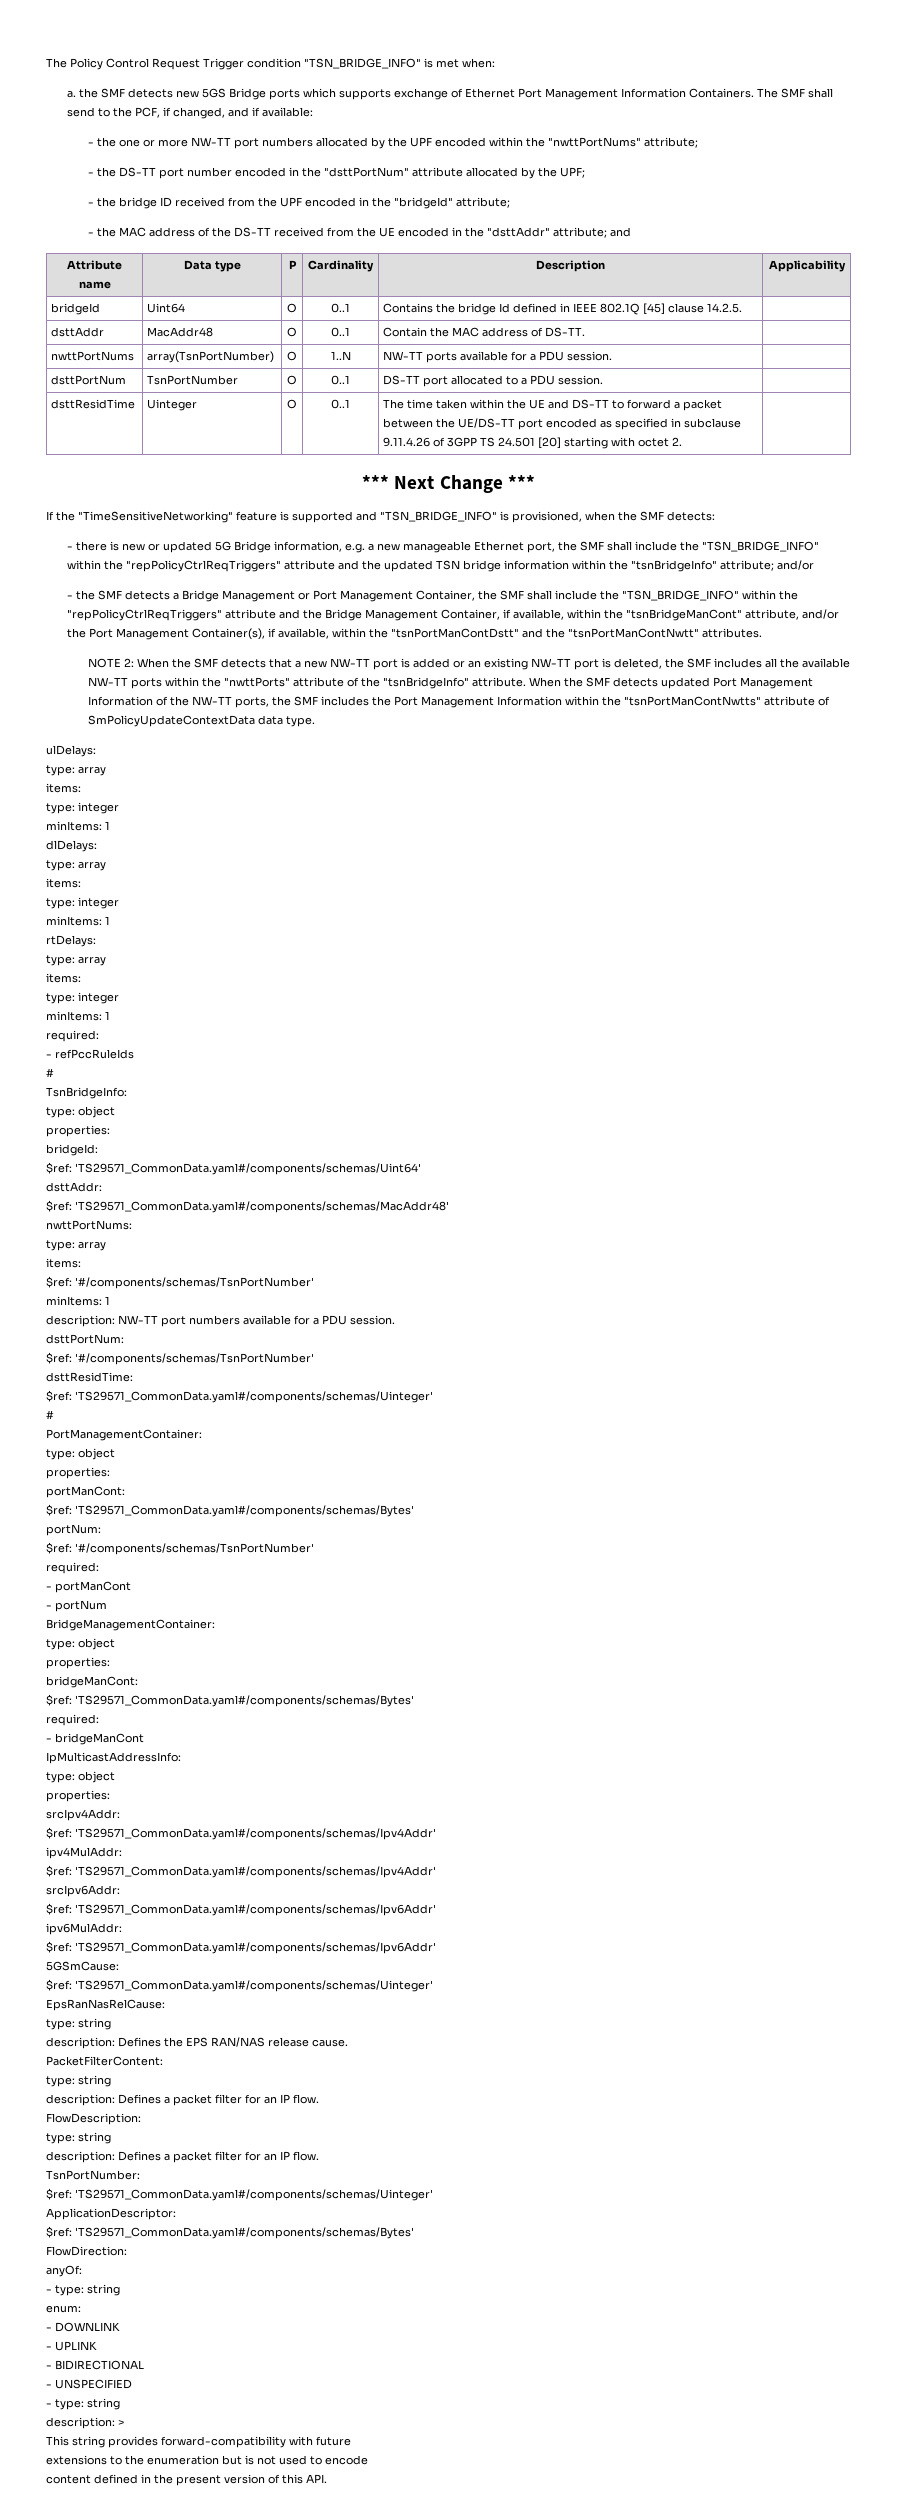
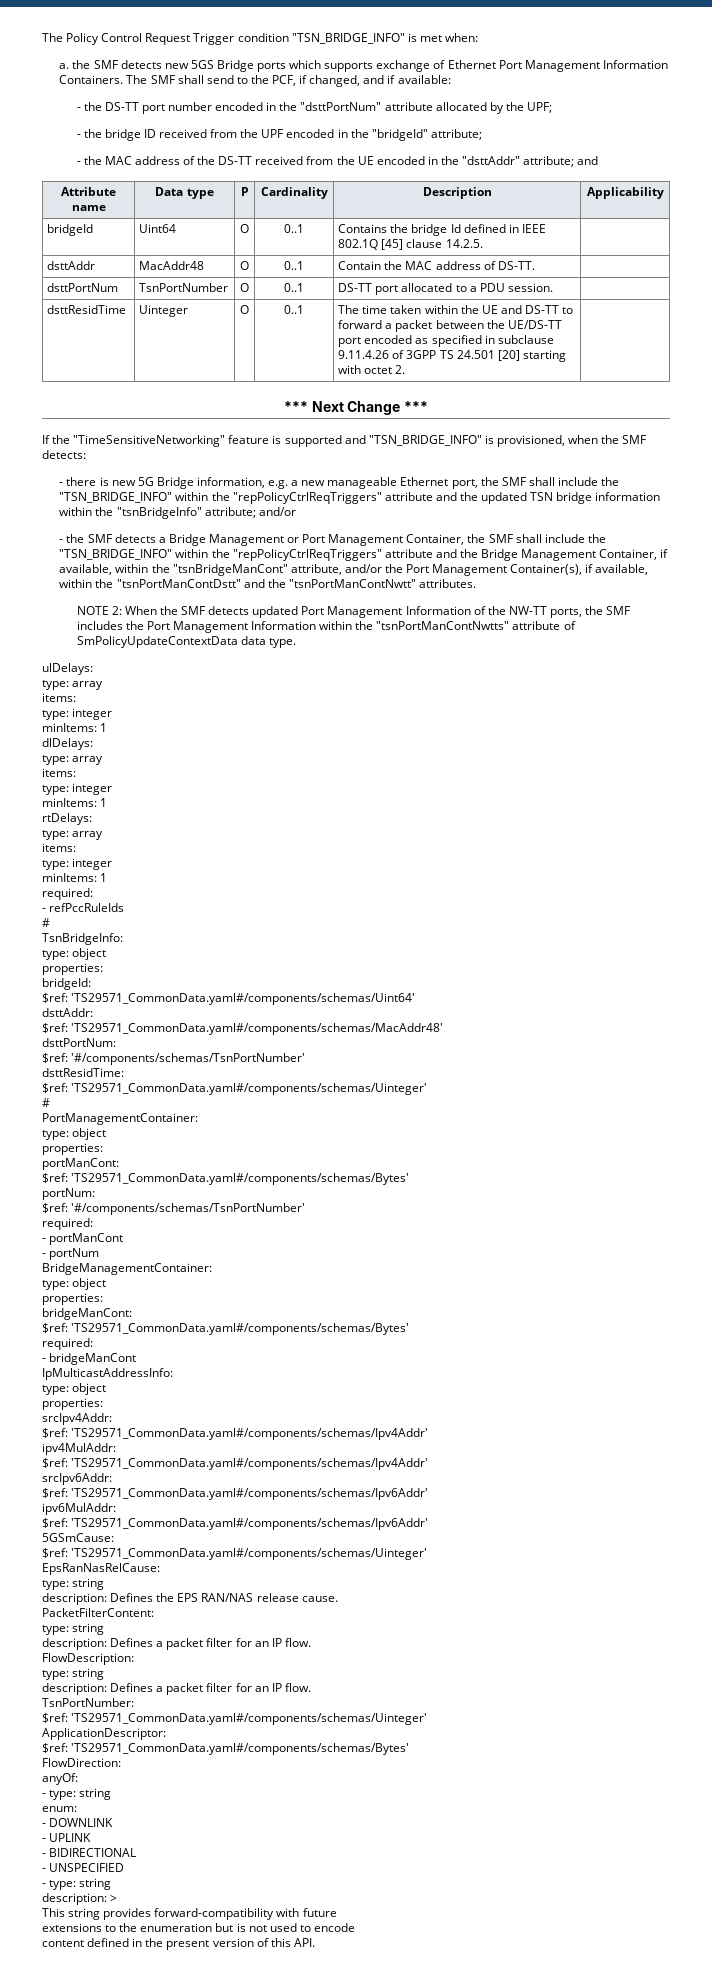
- - the one or more NW-TT port numbers allocated by the UPF encoded within the "nwttPortNums" attribute;
- nwttPortNums | array(TsnPortNumber) | O | 1..N | NW-TT ports available for a PDU session. |
- - there is new or updated 5G Bridge information, e.g. a new manageable Ethernet port, the SMF shall include the "TSN_BRIDGE_INFO" within the "repPolicyCtrlReqTriggers" attribute and the updated TSN bridge information within the "tsnBridgeInfo" attribute; and/or
+ - there is new 5G Bridge information, e.g. a new manageable Ethernet port, the SMF shall include the "TSN_BRIDGE_INFO" within the "repPolicyCtrlReqTriggers" attribute and the updated TSN bridge information within the "tsnBridgeInfo" attribute; and/or
- NOTE 2: When the SMF detects that a new NW-TT port is added or an existing NW-TT port is deleted, the SMF includes all the available NW-TT ports within the "nwttPorts" attribute of the "tsnBridgeInfo" attribute. When the SMF detects updated Port Management Information of the NW-TT ports, the SMF includes the Port Management Information within the "tsnPortManContNwtts" attribute of SmPolicyUpdateContextData data type.
+ NOTE 2: When the SMF detects updated Port Management Information of the NW-TT ports, the SMF includes the Port Management Information within the "tsnPortManContNwtts" attribute of SmPolicyUpdateContextData data type.
- nwttPortNums:
- type: array
- items:
- $ref: '#/components/schemas/TsnPortNumber'
- minItems: 1
- description: NW-TT port numbers available for a PDU session.

